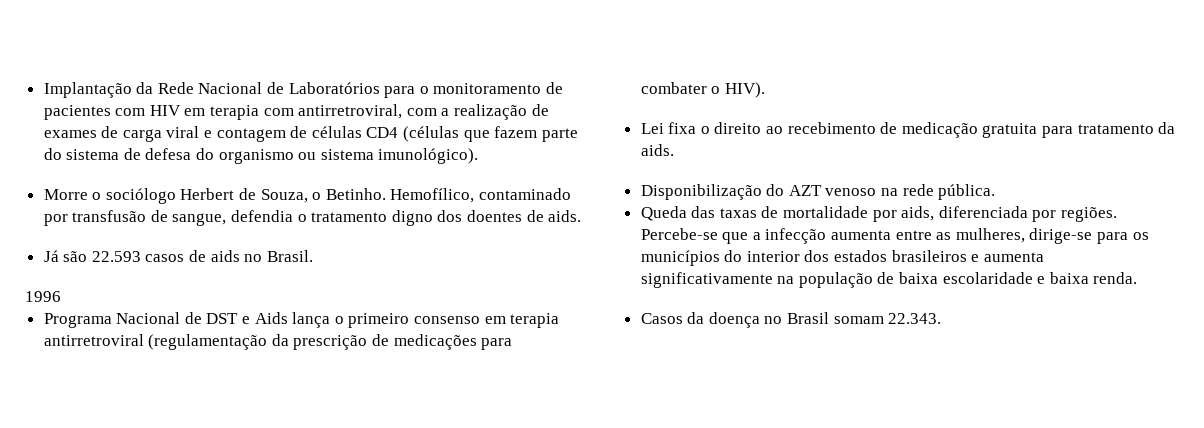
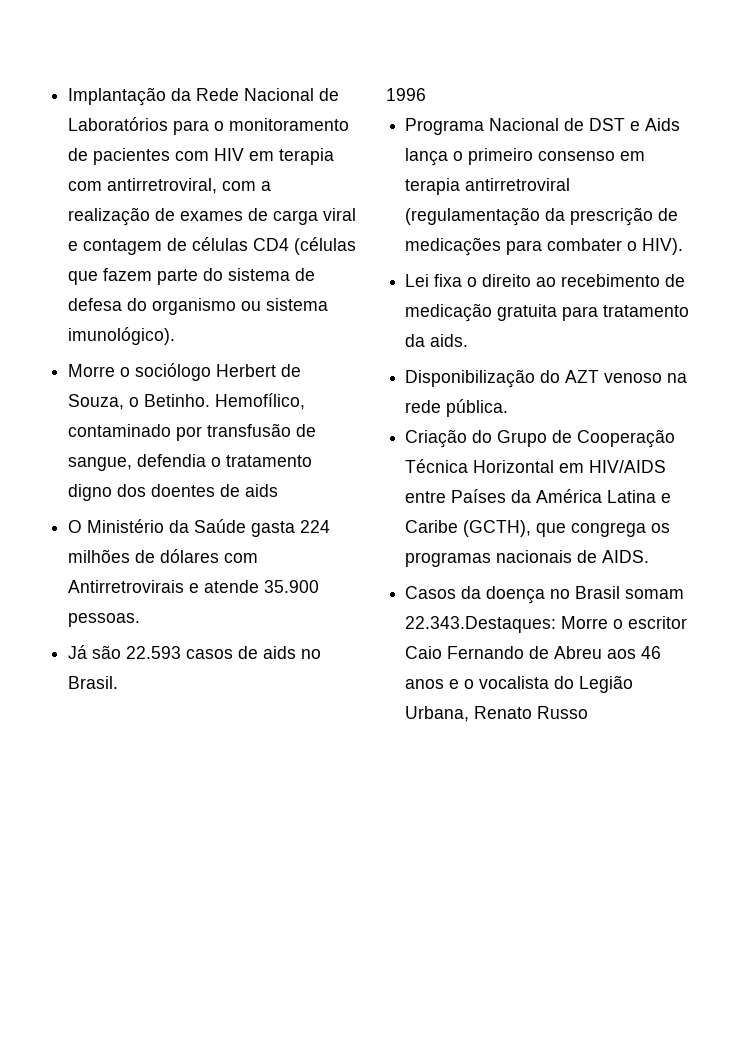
- Hemofílico, contaminado por transfusão de sangue, defendia o tratamento digno dos doentes de aids.
+ Hemofílico, contaminado por transfusão de sangue, defendia o tratamento digno dos doentes de aids
+ O Ministério da Saúde gasta 224 milhões de dólares com Antirretrovirais e atende 35.900 pessoas.
- Queda das taxas de mortalidade por aids, diferenciada por regiões. Percebe-se que a infecção aumenta entre as mulheres, dirige-se para os municípios do interior dos estados brasileiros e aumenta significativamente na população de baixa escolaridade e baixa renda.
+ Criação do Grupo de Cooperação Técnica Horizontal em HIV/AIDS entre Países da América Latina e Caribe (GCTH), que congrega os programas nacionais de AIDS.
- Casos da doença no Brasil somam 22.343.
+ Casos da doença no Brasil somam 22.343.Destaques: Morre o escritor Caio Fernando de Abreu aos 46 anos e o vocalista do Legião Urbana, Renato Russo

